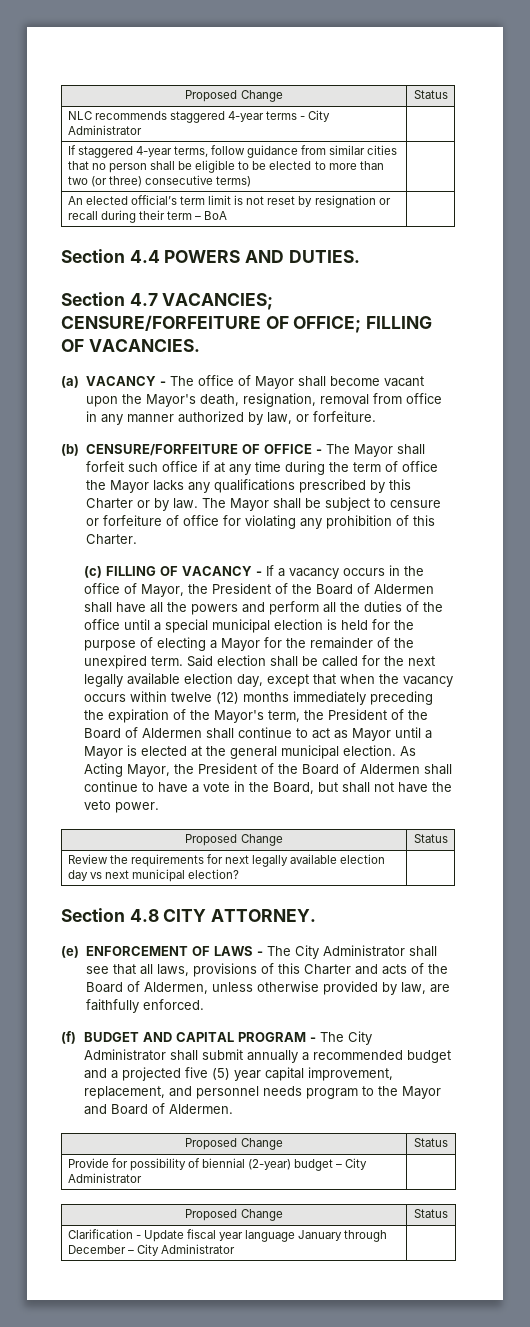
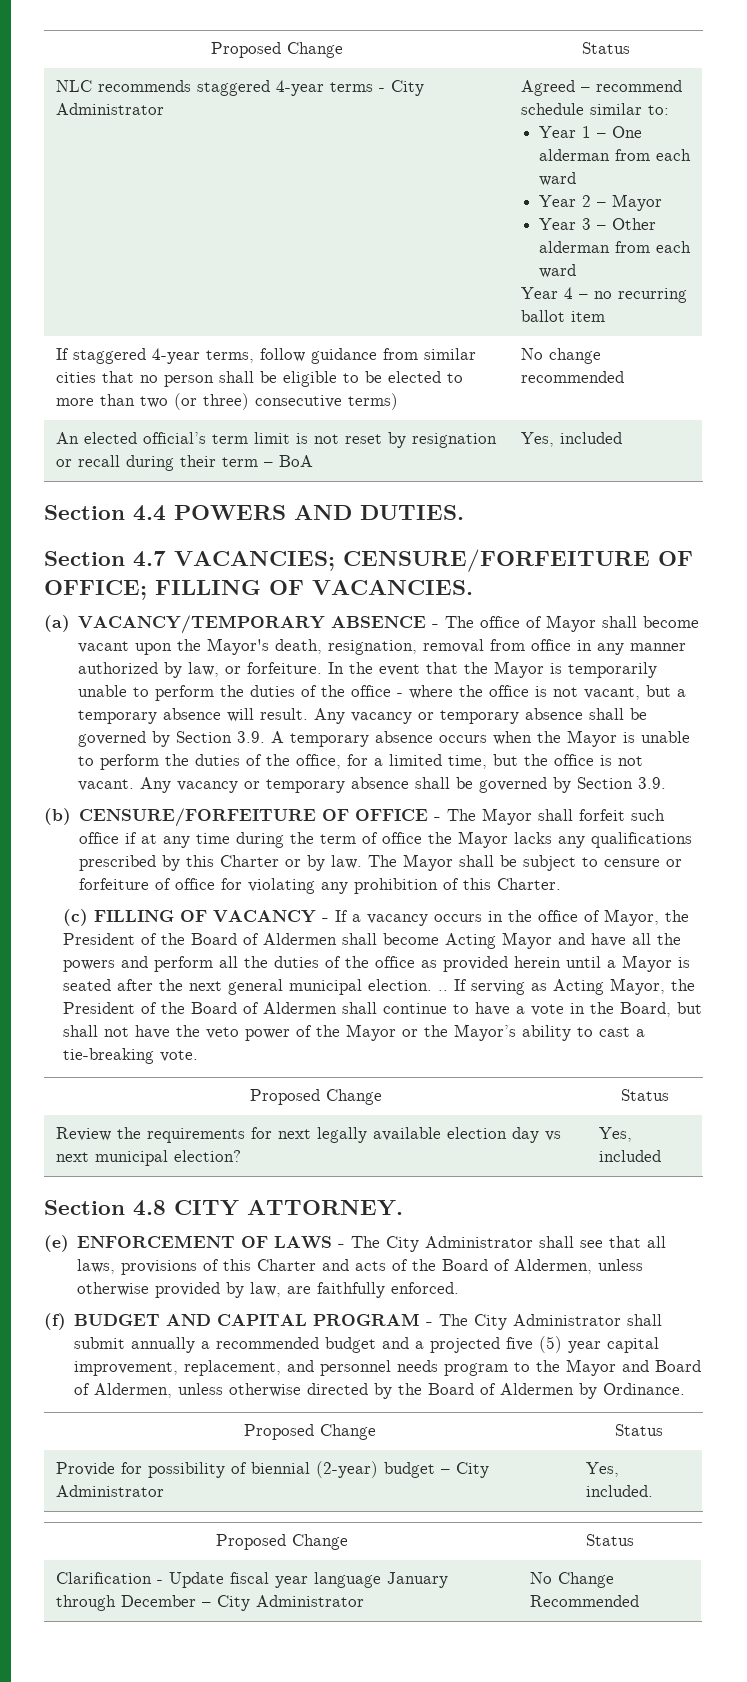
+ Agreed – recommend schedule similar to:
+ Year 1 – One alderman from each ward
+ Year 2 – Mayor
+ Year 3 – Other alderman from each ward
+ Year 4 – no recurring ballot item
- If staggered 4-year terms, follow guidance from similar cities that no person shall be eligible to be elected to more than two (or three) consecutive terms) |
+ If staggered 4-year terms, follow guidance from similar cities that no person shall be eligible to be elected to more than two (or three) consecutive terms) | No change recommended
- An elected official’s term limit is not reset by resignation or recall during their term – BoA |
+ An elected official’s term limit is not reset by resignation or recall during their term – BoA | Yes, included
- (a) VACANCY - The office of Mayor shall become vacant upon the Mayor's death, resignation, removal from office in any manner authorized by law, or forfeiture.
+ (a) VACANCY/TEMPORARY ABSENCE - The office of Mayor shall become vacant upon the Mayor's death, resignation, removal from office in any manner authorized by law, or forfeiture. In the event that the Mayor is temporarily unable to perform the duties of the office - where the office is not vacant, but a temporary absence will result. Any vacancy or temporary absence shall be governed by Section 3.9. A temporary absence occurs when the Mayor is unable to perform the duties of the office, for a limited time, but the office is not vacant. Any vacancy or temporary absence shall be governed by Section 3.9.
- (c) FILLING OF VACANCY - If a vacancy occurs in the office of Mayor, the President of the Board of Aldermen shall have all the powers and perform all the duties of the office until a special municipal election is held for the purpose of electing a Mayor for the remainder of the unexpired term. Said election shall be called for the next legally available election day, except that when the vacancy occurs within twelve (12) months immediately preceding the expiration of the Mayor's term, the President of the Board of Aldermen shall continue to act as Mayor until a Mayor is elected at the general municipal election. As Acting Mayor, the President of the Board of Aldermen shall continue to have a vote in the Board, but shall not have the veto power.
+ (c) FILLING OF VACANCY - If a vacancy occurs in the office of Mayor, the President of the Board of Aldermen shall become Acting Mayor and have all the powers and perform all the duties of the office as provided herein until a Mayor is seated after the next general municipal election. .. If serving as Acting Mayor, the President of the Board of Aldermen shall continue to have a vote in the Board, but shall not have the veto power of the Mayor or the Mayor’s ability to cast a tie-breaking vote.
- Review the requirements for next legally available election day vs next municipal election? |
+ Review the requirements for next legally available election day vs next municipal election? | Yes, included
- (f) BUDGET AND CAPITAL PROGRAM - The City Administrator shall submit annually a recommended budget and a projected five (5) year capital improvement, replacement, and personnel needs program to the Mayor and Board of Aldermen.
+ (f) BUDGET AND CAPITAL PROGRAM - The City Administrator shall submit annually a recommended budget and a projected five (5) year capital improvement, replacement, and personnel needs program to the Mayor and Board of Aldermen, unless otherwise directed by the Board of Aldermen by Ordinance.
- Provide for possibility of biennial (2-year) budget – City Administrator |
+ Provide for possibility of biennial (2-year) budget – City Administrator | Yes, included.
- Clarification - Update fiscal year language January through December – City Administrator |
+ Clarification - Update fiscal year language January through December – City Administrator | No Change Recommended

